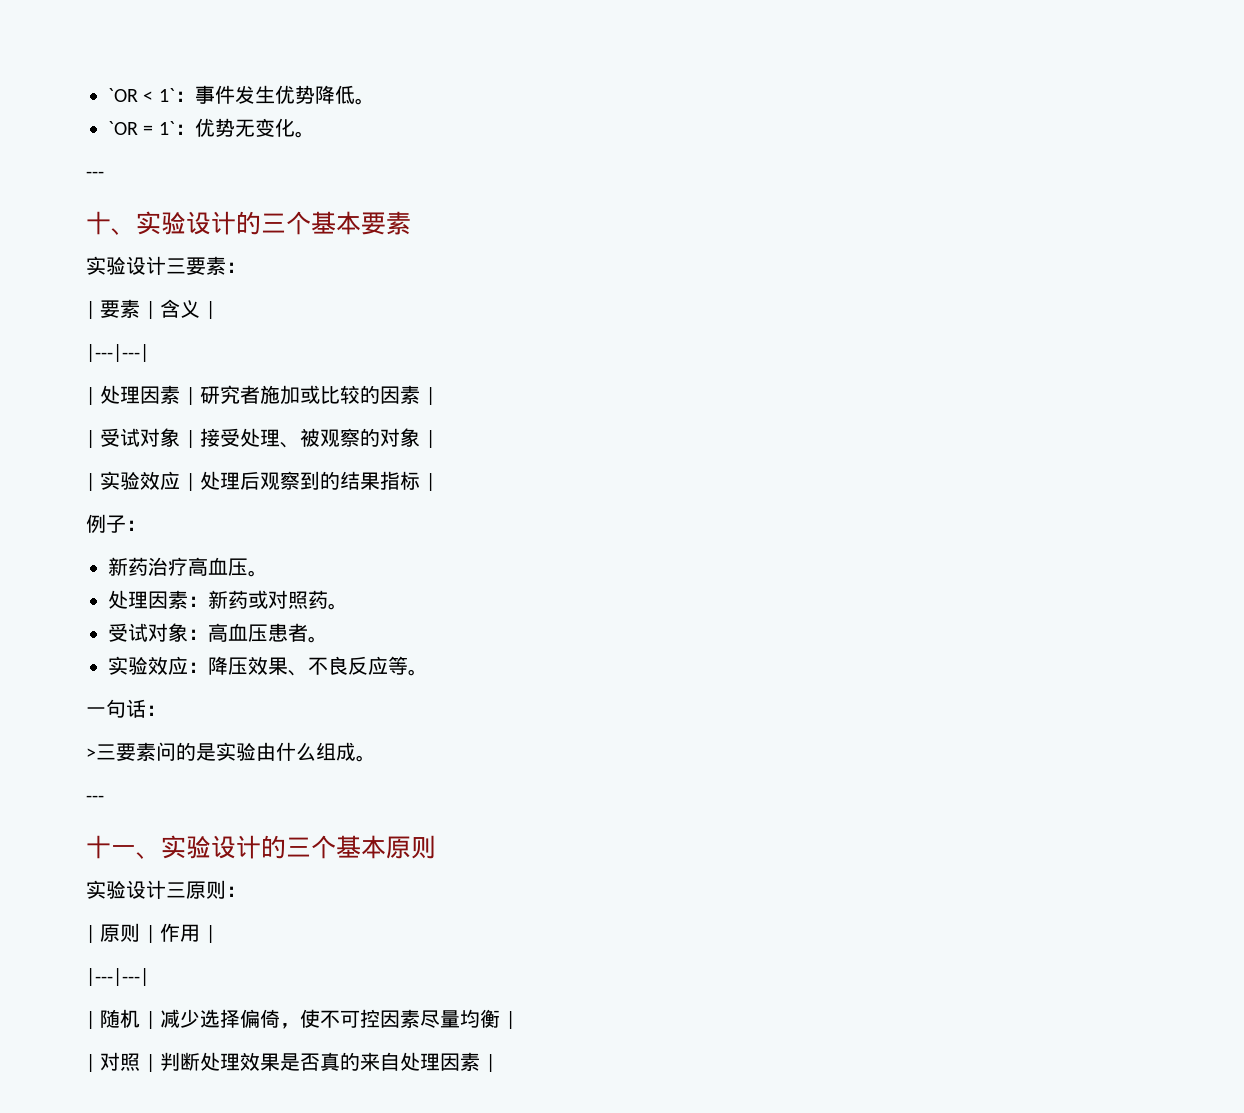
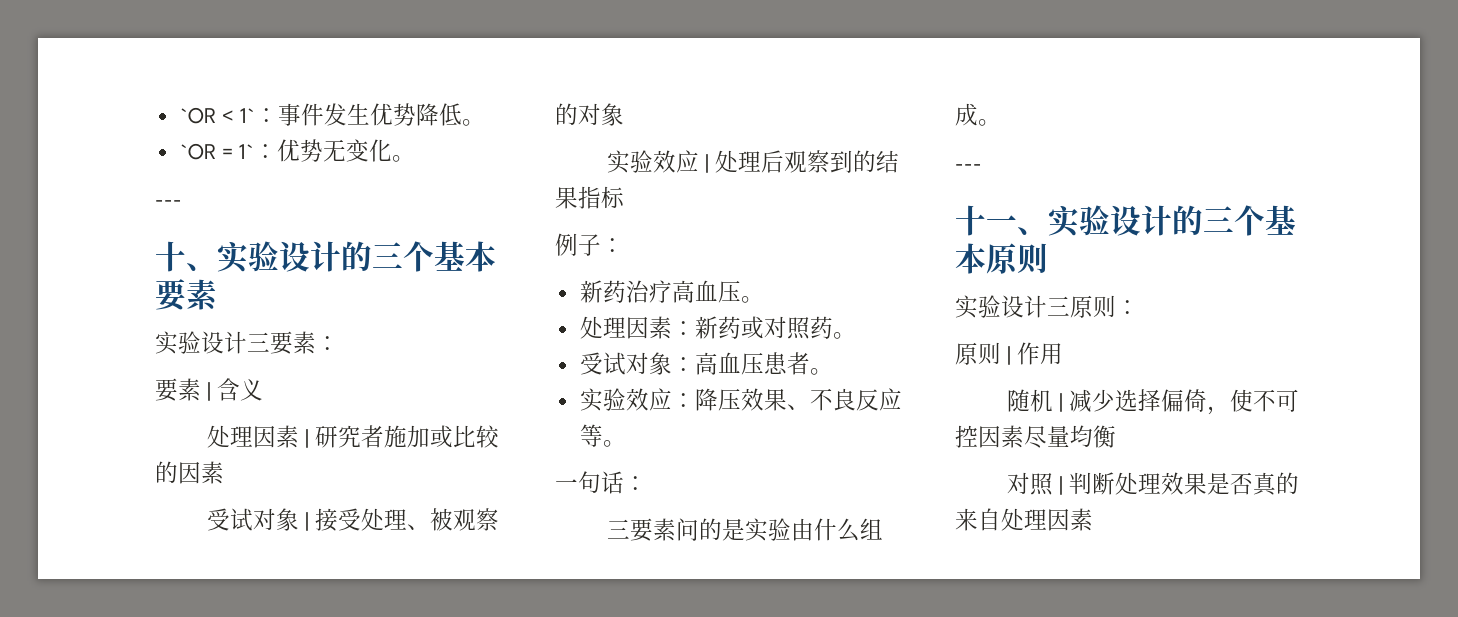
- | 要素 | 含义 |
- |---|---|
- | 处理因素 | 研究者施加或比较的因素 |
- | 受试对象 | 接受处理、被观察的对象 |
- | 实验效应 | 处理后观察到的结果指标 |
+ 要素 | 含义
+ 处理因素 | 研究者施加或比较的因素
+ 受试对象 | 接受处理、被观察的对象
+ 实验效应 | 处理后观察到的结果指标
- >三要素问的是实验由什么组成。
+ 三要素问的是实验由什么组成。
- | 原则 | 作用 |
- |---|---|
- | 随机 | 减少选择偏倚，使不可控因素尽量均衡 |
- | 对照 | 判断处理效果是否真的来自处理因素 |
+ 原则 | 作用
+ 随机 | 减少选择偏倚，使不可控因素尽量均衡
+ 对照 | 判断处理效果是否真的来自处理因素

